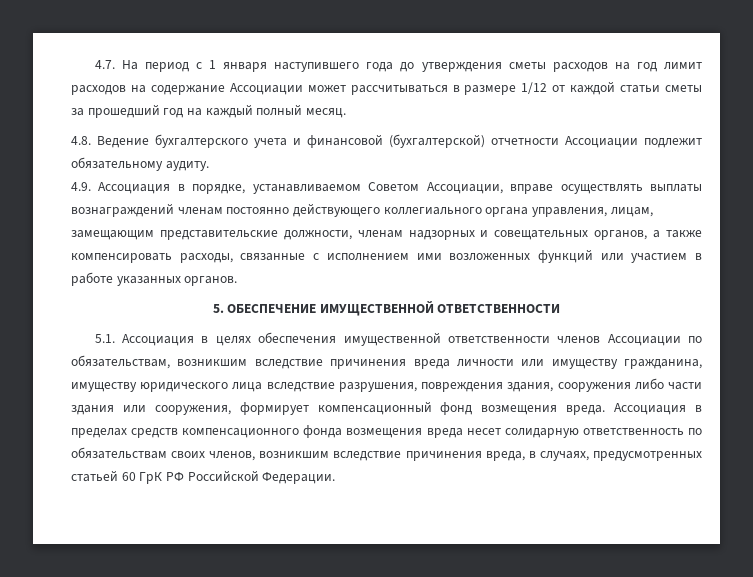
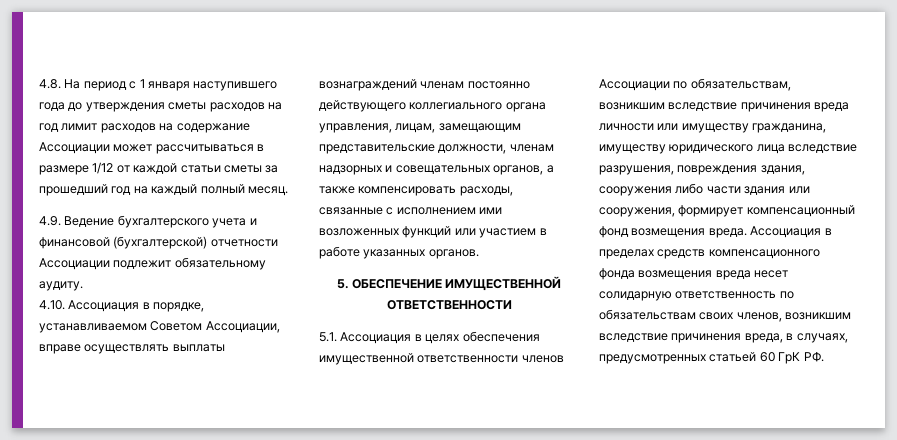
- 4.7. На период с 1 января наступившего года до утверждения сметы расходов на год лимит расходов на содержание Ассоциации может рассчитываться в размере 1/12 от каждой статьи сметы за прошедший год на каждый полный месяц.
+ 4.8. На период с 1 января наступившего года до утверждения сметы расходов на год лимит расходов на содержание Ассоциации может рассчитываться в размере 1/12 от каждой статьи сметы за прошедший год на каждый полный месяц.
- 4.8. Ведение бухгалтерского учета и финансовой (бухгалтерской) отчетности Ассоциации подлежит обязательному аудиту.
+ 4.9. Ведение бухгалтерского учета и финансовой (бухгалтерской) отчетности Ассоциации подлежит обязательному аудиту.
- 4.9. Ассоциация в порядке, устанавливаемом Советом Ассоциации, вправе осуществлять выплаты вознаграждений членам постоянно действующего коллегиального органа управления, лицам, замещающим представительские должности, членам надзорных и совещательных органов, а также компенсировать расходы, связанные с исполнением ими возложенных функций или участием в работе указанных органов.
+ 4.10. Ассоциация в порядке, устанавливаемом Советом Ассоциации, вправе осуществлять выплаты вознаграждений членам постоянно действующего коллегиального органа управления, лицам, замещающим представительские должности, членам надзорных и совещательных органов, а также компенсировать расходы, связанные с исполнением ими возложенных функций или участием в работе указанных органов.
- Ассоциация в пределах средств компенсационного фонда возмещения вреда несет солидарную ответственность по обязательствам своих членов, возникшим вследствие причинения вреда, в случаях, предусмотренных статьей 60 ГрК РФ Российской Федерации.
+ Ассоциация в пределах средств компенсационного фонда возмещения вреда несет солидарную ответственность по обязательствам своих членов, возникшим вследствие причинения вреда, в случаях, предусмотренных статьей 60 ГрК РФ.

